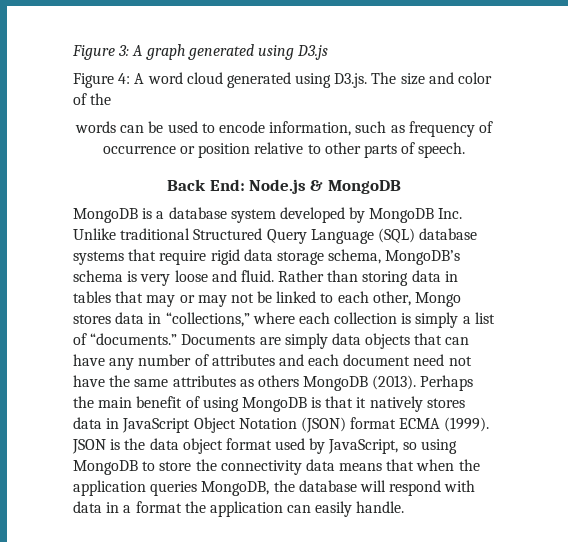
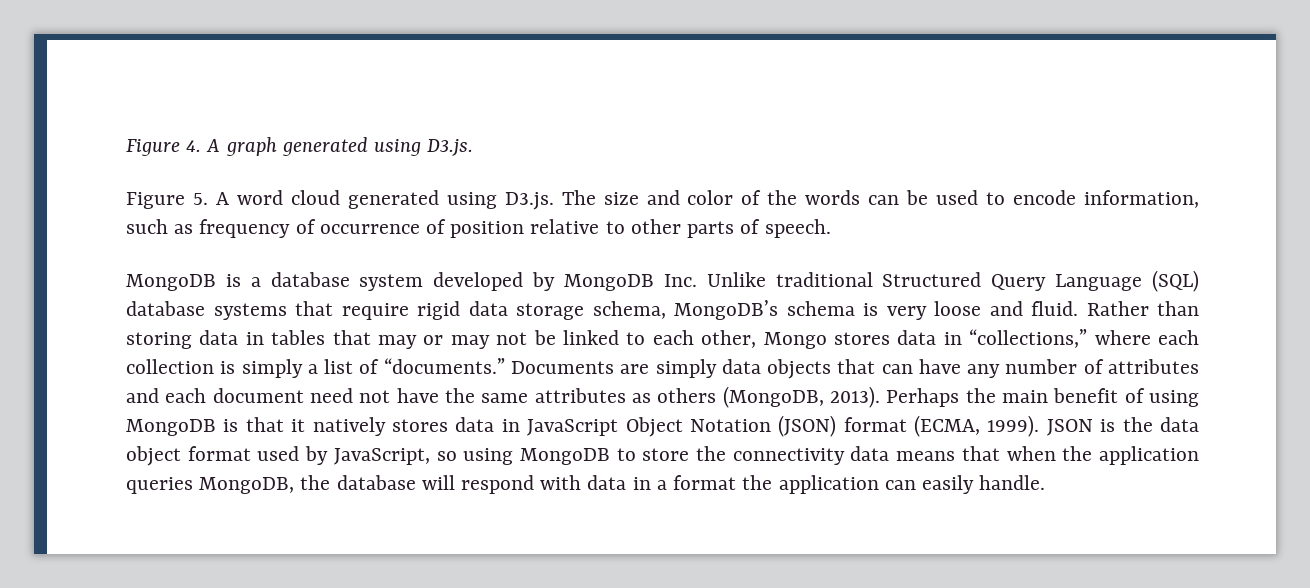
- Figure 3: A graph generated using D3.js
- Figure 4: A word cloud generated using D3.js. The size and color of the
- words can be used to encode information, such as frequency of occurrence or position relative to other parts of speech.
+ Figure 4. A graph generated using D3.js.
+ Figure 5. A word cloud generated using D3.js. The size and color of the words can be used to encode information, such as frequency of occurrence of position relative to other parts of speech.
- Back End: Node.js & MongoDB
- Documents are simply data objects that can have any number of attributes and each document need not have the same attributes as others MongoDB (2013).
+ Documents are simply data objects that can have any number of attributes and each document need not have the same attributes as others (MongoDB, 2013).
- Perhaps the main benefit of using MongoDB is that it natively stores data in JavaScript Object Notation (JSON) format ECMA (1999).
+ Perhaps the main benefit of using MongoDB is that it natively stores data in JavaScript Object Notation (JSON) format (ECMA, 1999).

